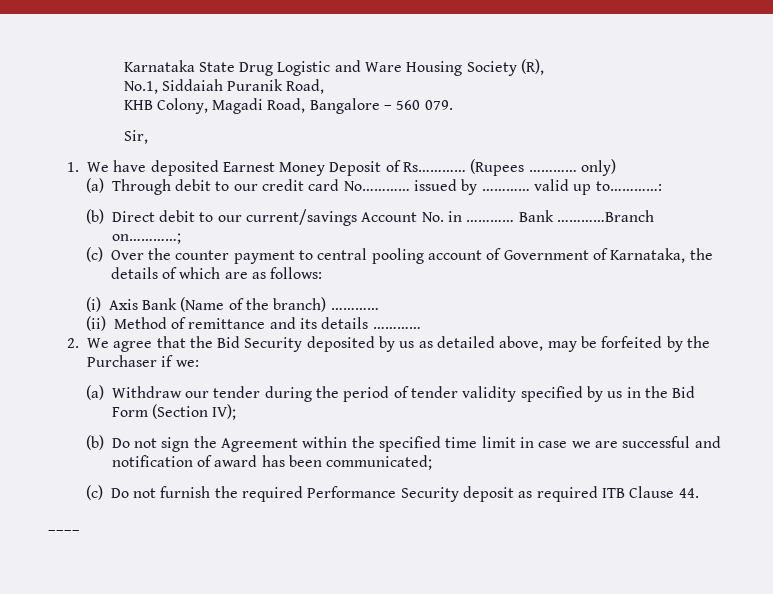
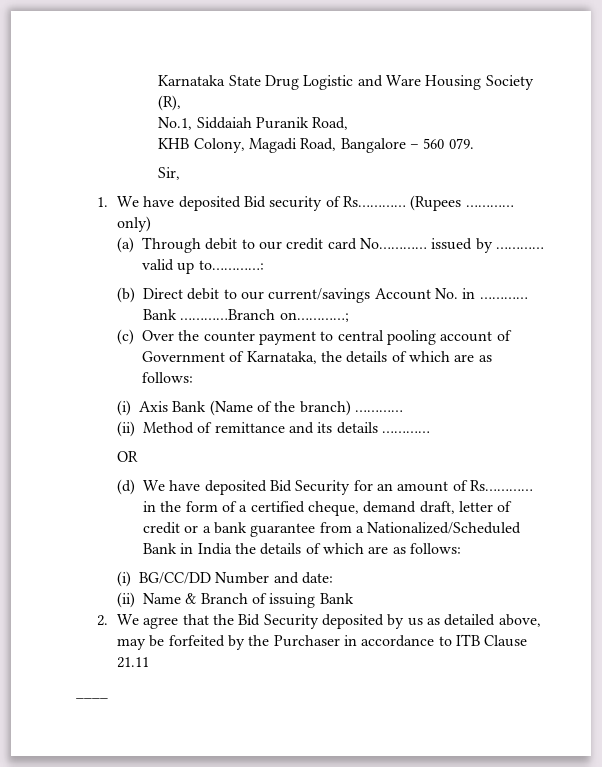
- 1. We have deposited Earnest Money Deposit of Rs…………
+ 1. We have deposited Bid security of Rs…………
+ OR
+ (d) We have deposited Bid Security for an amount of Rs………… in the form of a certified cheque, demand draft, letter of credit or a bank guarantee from a Nationalized/Scheduled Bank in India the details of which are as follows:
+ (i) BG/CC/DD Number and date:
+ (ii) Name & Branch of issuing Bank
- 2. We agree that the Bid Security deposited by us as detailed above, may be forfeited by the Purchaser if we:
- (a) Withdraw our tender during the period of tender validity specified by us in the Bid Form (Section IV);
- (b) Do not sign the Agreement within the specified time limit in case we are successful and notification of award has been communicated;
- (c) Do not furnish the required Performance Security deposit as required ITB Clause 44.
+ 2. We agree that the Bid Security deposited by us as detailed above, may be forfeited by the Purchaser in accordance to ITB Clause 21.11

